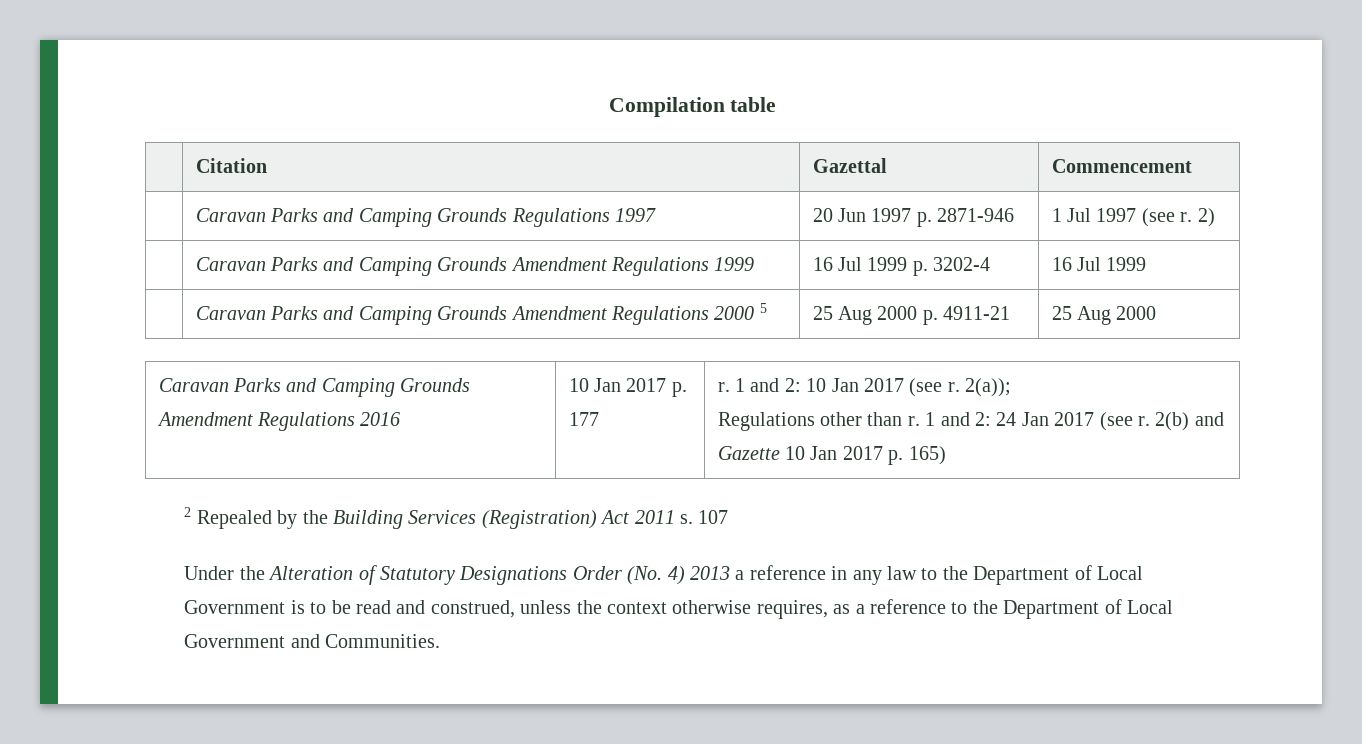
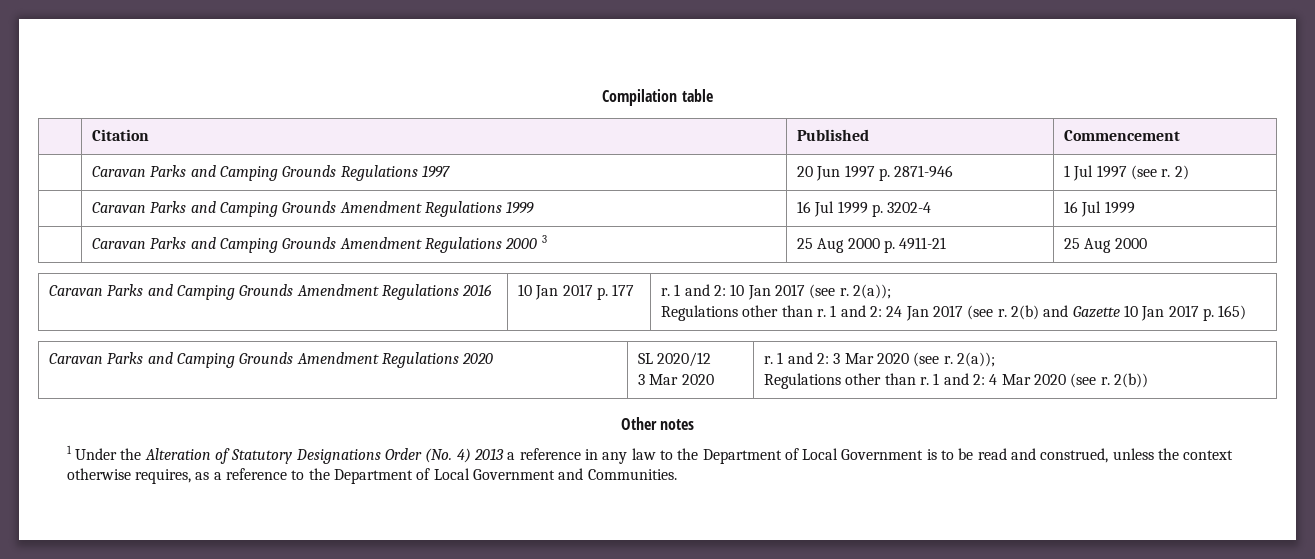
- | Citation | Gazettal | Commencement
+ | Citation | Published | Commencement
- | Caravan Parks and Camping Grounds Amendment Regulations 2000 5 | 25 Aug 2000 p. 4911-21 | 25 Aug 2000
+ | Caravan Parks and Camping Grounds Amendment Regulations 2000 3 | 25 Aug 2000 p. 4911-21 | 25 Aug 2000
- 2 Repealed by the Building Services (Registration) Act 2011 s. 107
- Under the Alteration of Statutory Designations Order (No. 4) 2013 a reference in any law to the Department of Local Government is to be read and construed, unless the context otherwise requires, as a reference to the Department of Local Government and Communities.
+ Caravan Parks and Camping Grounds Amendment Regulations 2020 | SL 2020/12
+ 3 Mar 2020 | r. 1 and 2: 3 Mar 2020 (see r. 2(a));
+ Regulations other than r. 1 and 2: 4 Mar 2020 (see r. 2(b))
+ Other notes
+ 1 Under the Alteration of Statutory Designations Order (No. 4) 2013 a reference in any law to the Department of Local Government is to be read and construed, unless the context otherwise requires, as a reference to the Department of Local Government and Communities.

